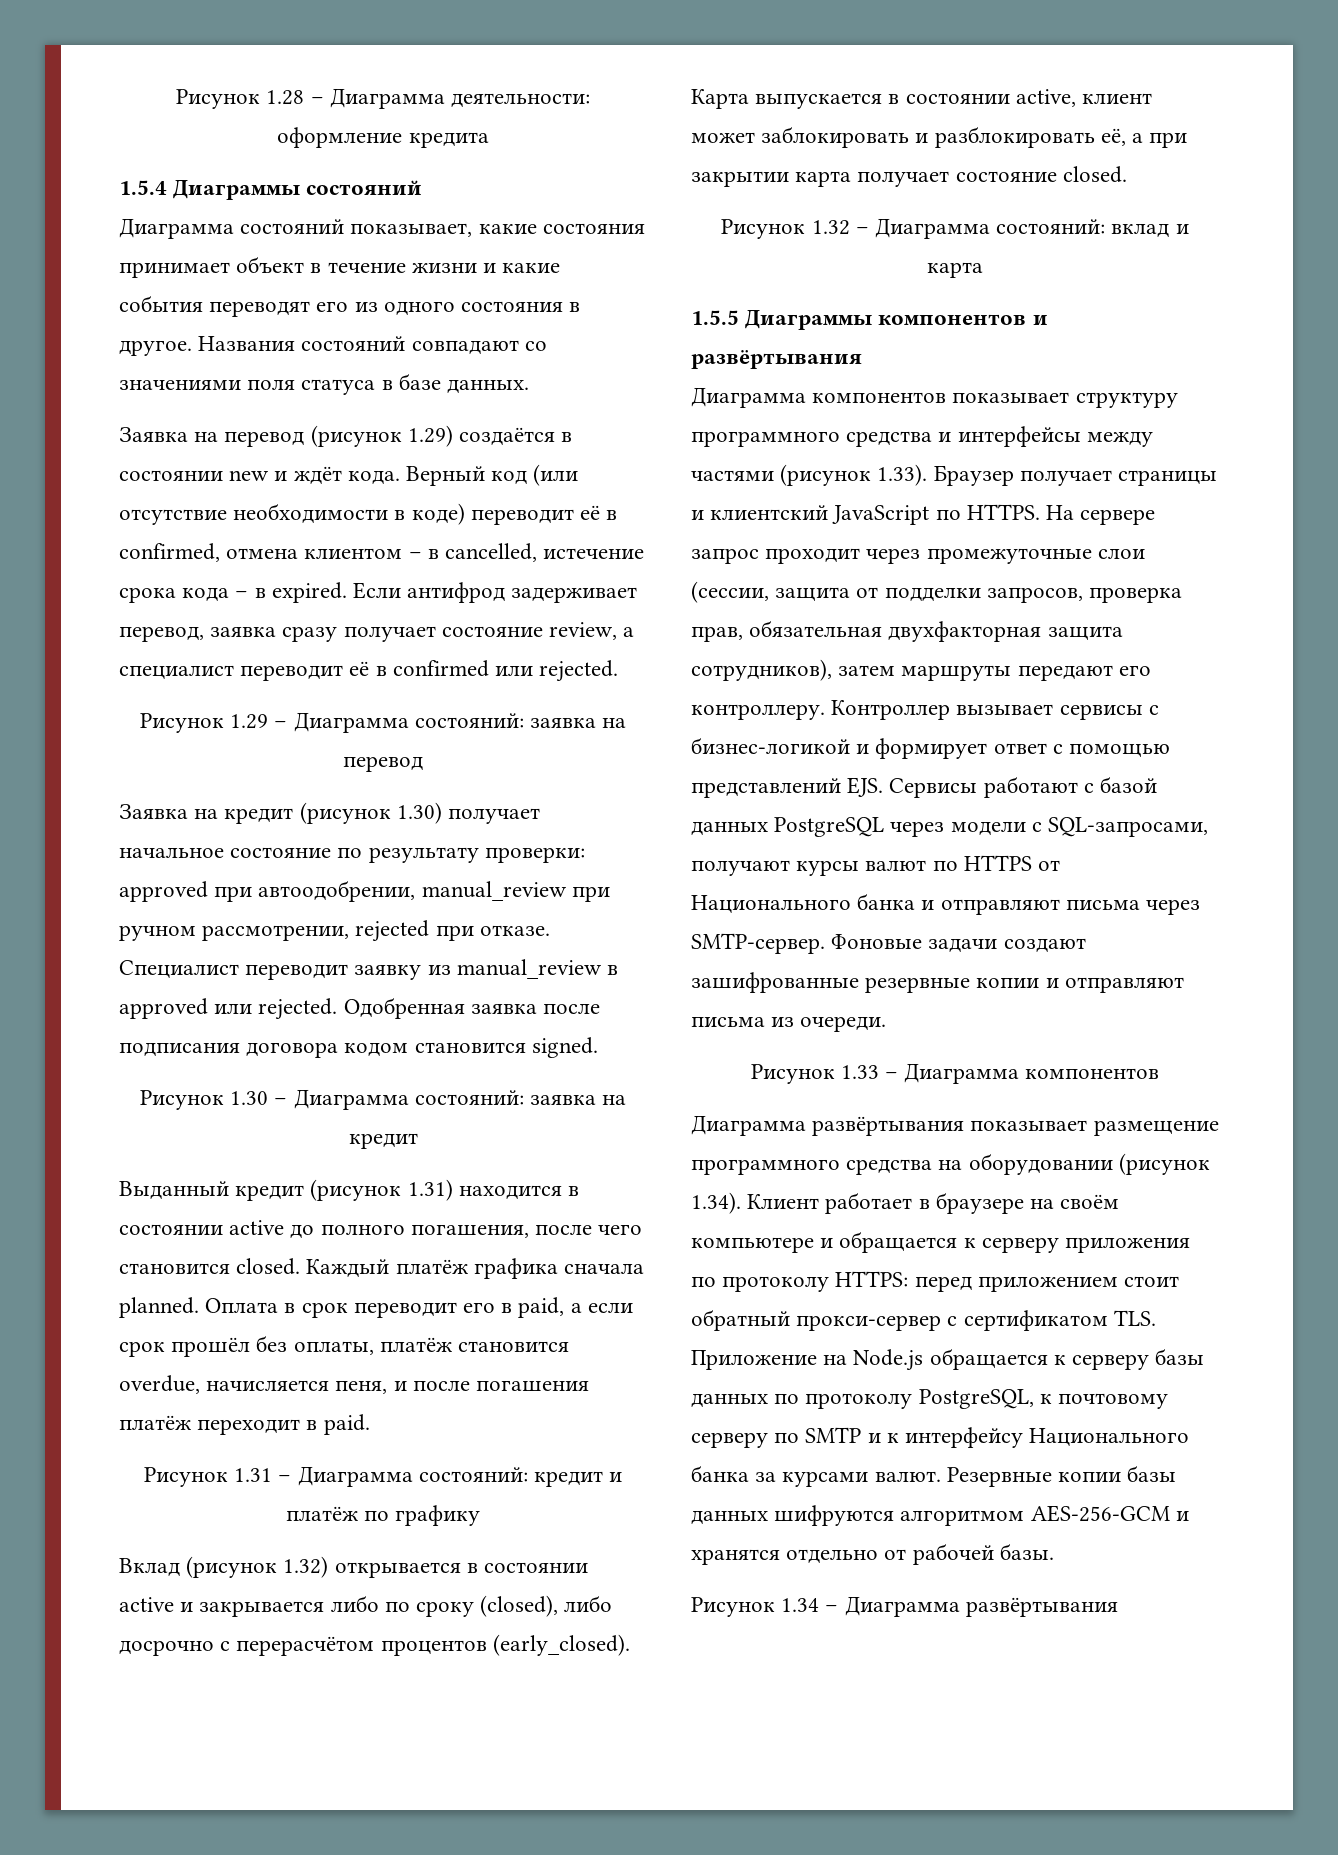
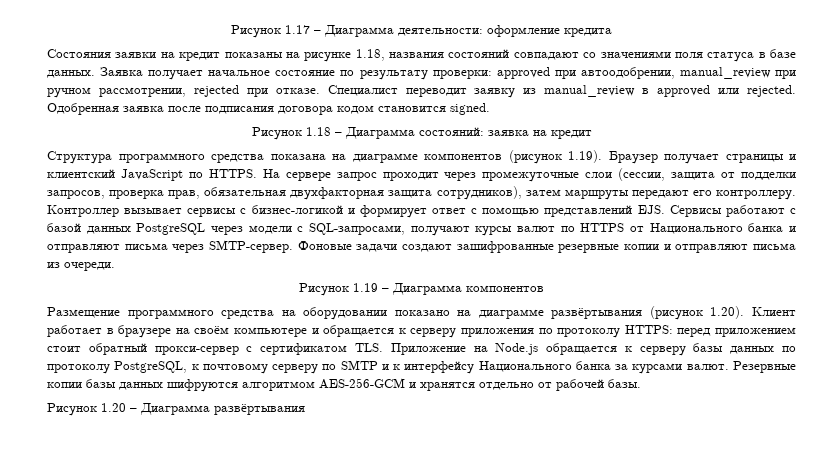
- Рисунок 1.28 – Диаграмма деятельности: оформление кредита
+ Рисунок 1.17 – Диаграмма деятельности: оформление кредита
- 1.5.4 Диаграммы состояний
- Диаграмма состояний показывает, какие состояния принимает объект в течение жизни и какие события переводят его из одного состояния в другое. Названия состояний совпадают со значениями поля статуса в базе данных.
- Заявка на перевод (рисунок 1.29) создаётся в состоянии new и ждёт кода. Верный код (или отсутствие необходимости в коде) переводит её в confirmed, отмена клиентом – в cancelled, истечение срока кода – в expired. Если антифрод задерживает перевод, заявка сразу получает состояние review, а специалист переводит её в confirmed или rejected.
- Рисунок 1.29 – Диаграмма состояний: заявка на перевод
- Заявка на кредит (рисунок 1.30) получает начальное состояние по результату проверки: approved при автоодобрении, manual_review при ручном рассмотрении, rejected при отказе.
+ Состояния заявки на кредит показаны на рисунке 1.18, названия состояний совпадают со значениями поля статуса в базе данных. Заявка получает начальное состояние по результату проверки: approved при автоодобрении, manual_review при ручном рассмотрении, rejected при отказе.
- Рисунок 1.30 – Диаграмма состояний: заявка на кредит
+ Рисунок 1.18 – Диаграмма состояний: заявка на кредит
- Выданный кредит (рисунок 1.31) находится в состоянии active до полного погашения, после чего становится closed. Каждый платёж графика сначала planned. Оплата в срок переводит его в paid, а если срок прошёл без оплаты, платёж становится overdue, начисляется пеня, и после погашения платёж переходит в paid.
- Рисунок 1.31 – Диаграмма состояний: кредит и платёж по графику
- Вклад (рисунок 1.32) открывается в состоянии active и закрывается либо по сроку (closed), либо досрочно с перерасчётом процентов (early_closed). Карта выпускается в состоянии active, клиент может заблокировать и разблокировать её, а при закрытии карта получает состояние closed.
- Рисунок 1.32 – Диаграмма состояний: вклад и карта
- 1.5.5 Диаграммы компонентов и развёртывания
- Диаграмма компонентов показывает структуру программного средства и интерфейсы между частями (рисунок 1.33). Браузер получает страницы и клиентский JavaScript по HTTPS.
+ Структура программного средства показана на диаграмме компонентов (рисунок 1.19). Браузер получает страницы и клиентский JavaScript по HTTPS.
- Рисунок 1.33 – Диаграмма компонентов
+ Рисунок 1.19 – Диаграмма компонентов
- Диаграмма развёртывания показывает размещение программного средства на оборудовании (рисунок 1.34). Клиент работает в браузере на своём компьютере и обращается к серверу приложения по протоколу HTTPS: перед приложением стоит обратный прокси-сервер с сертификатом TLS. Приложение на Node.js обращается к серверу базы данных по протоколу PostgreSQL, к почтовому серверу по SMTP и к интерфейсу Национального банка за курсами валют.
+ Размещение программного средства на оборудовании показано на диаграмме развёртывания (рисунок 1.20). Клиент работает в браузере на своём компьютере и обращается к серверу приложения по протоколу HTTPS: перед приложением стоит обратный прокси-сервер с сертификатом TLS. Приложение на Node.js обращается к серверу базы данных по протоколу PostgreSQL, к почтовому серверу по SMTP и к интерфейсу Национального банка за курсами валют.
- Рисунок 1.34 – Диаграмма развёртывания
+ Рисунок 1.20 – Диаграмма развёртывания

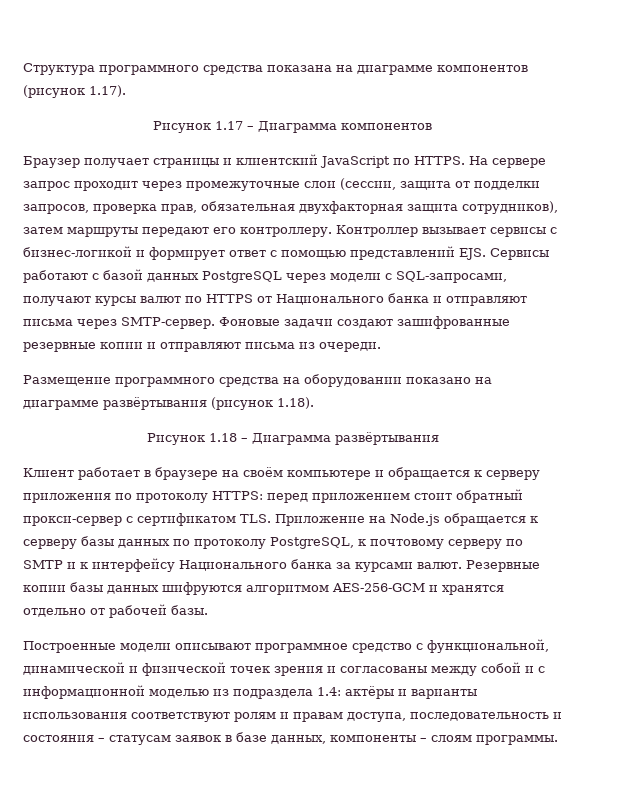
- Рисунок 1.17 – Диаграмма деятельности: оформление кредита
- Состояния заявки на кредит показаны на рисунке 1.18, названия состояний совпадают со значениями поля статуса в базе данных. Заявка получает начальное состояние по результату проверки: approved при автоодобрении, manual_review при ручном рассмотрении, rejected при отказе. Специалист переводит заявку из manual_review в approved или rejected. Одобренная заявка после подписания договора кодом становится signed.
- Рисунок 1.18 – Диаграмма состояний: заявка на кредит
- Структура программного средства показана на диаграмме компонентов (рисунок 1.19). Браузер получает страницы и клиентский JavaScript по HTTPS.
+ Структура программного средства показана на диаграмме компонентов (рисунок 1.17).
+ Рисунок 1.17 – Диаграмма компонентов
+ Браузер получает страницы и клиентский JavaScript по HTTPS.
- Рисунок 1.19 – Диаграмма компонентов
- Размещение программного средства на оборудовании показано на диаграмме развёртывания (рисунок 1.20). Клиент работает в браузере на своём компьютере и обращается к серверу приложения по протоколу HTTPS: перед приложением стоит обратный прокси-сервер с сертификатом TLS. Приложение на Node.js обращается к серверу базы данных по протоколу PostgreSQL, к почтовому серверу по SMTP и к интерфейсу Национального банка за курсами валют.
+ Размещение программного средства на оборудовании показано на диаграмме развёртывания (рисунок 1.18).
+ Рисунок 1.18 – Диаграмма развёртывания
+ Клиент работает в браузере на своём компьютере и обращается к серверу приложения по протоколу HTTPS: перед приложением стоит обратный прокси-сервер с сертификатом TLS. Приложение на Node.js обращается к серверу базы данных по протоколу PostgreSQL, к почтовому серверу по SMTP и к интерфейсу Национального банка за курсами валют.
- Рисунок 1.20 – Диаграмма развёртывания
+ Построенные модели описывают программное средство с функциональной, динамической и физической точек зрения и согласованы между собой и с информационной моделью из подраздела 1.4: актёры и варианты использования соответствуют ролям и правам доступа, последовательность и состояния – статусам заявок в базе данных, компоненты – слоям программы.

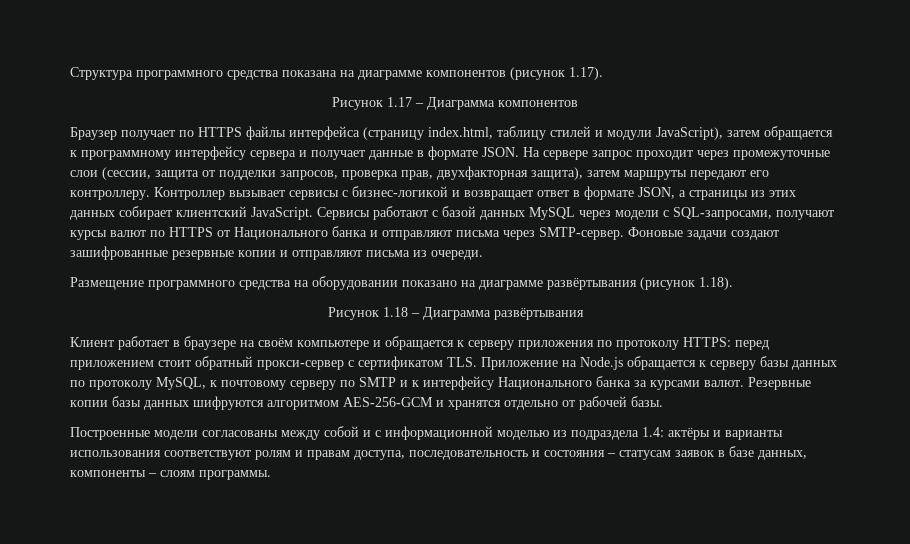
- Браузер получает страницы и клиентский JavaScript по HTTPS.
+ Браузер получает по HTTPS файлы интерфейса (страницу index.html, таблицу стилей и модули JavaScript), затем обращается к программному интерфейсу сервера и получает данные в формате JSON.
- На сервере запрос проходит через промежуточные слои (сессии, защита от подделки запросов, проверка прав, обязательная двухфакторная защита сотрудников), затем маршруты передают его контроллеру.
+ На сервере запрос проходит через промежуточные слои (сессии, защита от подделки запросов, проверка прав, двухфакторная защита), затем маршруты передают его контроллеру.
- Контроллер вызывает сервисы с бизнес-логикой и формирует ответ с помощью представлений EJS. Сервисы работают с базой данных PostgreSQL через модели с SQL-запросами, получают курсы валют по HTTPS от Национального банка и отправляют письма через SMTP-сервер.
+ Контроллер вызывает сервисы с бизнес-логикой и возвращает ответ в формате JSON, а страницы из этих данных собирает клиентский JavaScript. Сервисы работают с базой данных MySQL через модели с SQL-запросами, получают курсы валют по HTTPS от Национального банка и отправляют письма через SMTP-сервер.
- Клиент работает в браузере на своём компьютере и обращается к серверу приложения по протоколу HTTPS: перед приложением стоит обратный прокси-сервер с сертификатом TLS. Приложение на Node.js обращается к серверу базы данных по протоколу PostgreSQL, к почтовому серверу по SMTP и к интерфейсу Национального банка за курсами валют.
+ Клиент работает в браузере на своём компьютере и обращается к серверу приложения по протоколу HTTPS: перед приложением стоит обратный прокси-сервер с сертификатом TLS. Приложение на Node.js обращается к серверу базы данных по протоколу MySQL, к почтовому серверу по SMTP и к интерфейсу Национального банка за курсами валют.
- Построенные модели описывают программное средство с функциональной, динамической и физической точек зрения и согласованы между собой и с информационной моделью из подраздела 1.4: актёры и варианты использования соответствуют ролям и правам доступа, последовательность и состояния – статусам заявок в базе данных, компоненты – слоям программы.
+ Построенные модели согласованы между собой и с информационной моделью из подраздела 1.4: актёры и варианты использования соответствуют ролям и правам доступа, последовательность и состояния – статусам заявок в базе данных, компоненты – слоям программы.

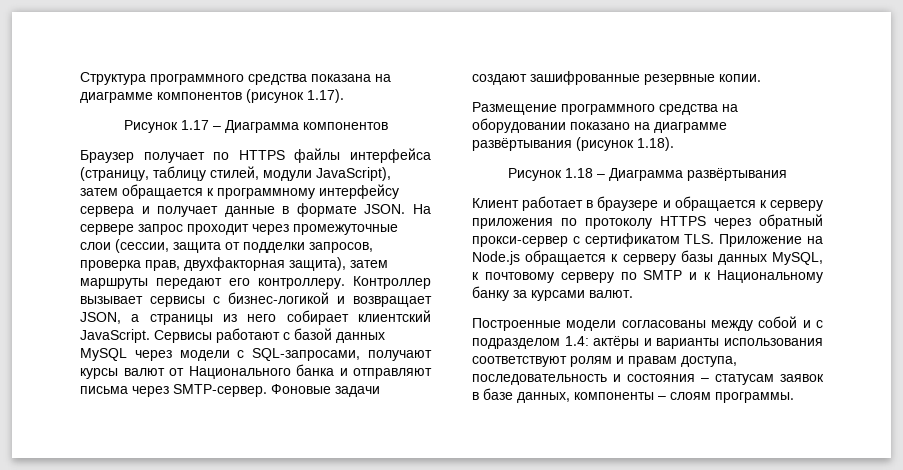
- Браузер получает по HTTPS файлы интерфейса (страницу index.html, таблицу стилей и модули JavaScript), затем обращается к программному интерфейсу сервера и получает данные в формате JSON.
+ Браузер получает по HTTPS файлы интерфейса (страницу, таблицу стилей, модули JavaScript), затем обращается к программному интерфейсу сервера и получает данные в формате JSON.
- Контроллер вызывает сервисы с бизнес-логикой и возвращает ответ в формате JSON, а страницы из этих данных собирает клиентский JavaScript.
+ Контроллер вызывает сервисы с бизнес-логикой и возвращает JSON, а страницы из него собирает клиентский JavaScript.
- Сервисы работают с базой данных MySQL через модели с SQL-запросами, получают курсы валют по HTTPS от Национального банка и отправляют письма через SMTP-сервер.
+ Сервисы работают с базой данных MySQL через модели с SQL-запросами, получают курсы валют от Национального банка и отправляют письма через SMTP-сервер.
- Фоновые задачи создают зашифрованные резервные копии и отправляют письма из очереди.
+ Фоновые задачи создают зашифрованные резервные копии.
- Клиент работает в браузере на своём компьютере и обращается к серверу приложения по протоколу HTTPS: перед приложением стоит обратный прокси-сервер с сертификатом TLS. Приложение на Node.js обращается к серверу базы данных по протоколу MySQL, к почтовому серверу по SMTP и к интерфейсу Национального банка за курсами валют. Резервные копии базы данных шифруются алгоритмом AES-256-GCM и хранятся отдельно от рабочей базы.
+ Клиент работает в браузере и обращается к серверу приложения по протоколу HTTPS через обратный прокси-сервер с сертификатом TLS. Приложение на Node.js обращается к серверу базы данных MySQL, к почтовому серверу по SMTP и к Национальному банку за курсами валют.
- Построенные модели согласованы между собой и с информационной моделью из подраздела 1.4: актёры и варианты использования соответствуют ролям и правам доступа, последовательность и состояния – статусам заявок в базе данных, компоненты – слоям программы.
+ Построенные модели согласованы между собой и с подразделом 1.4: актёры и варианты использования соответствуют ролям и правам доступа, последовательность и состояния – статусам заявок в базе данных, компоненты – слоям программы.

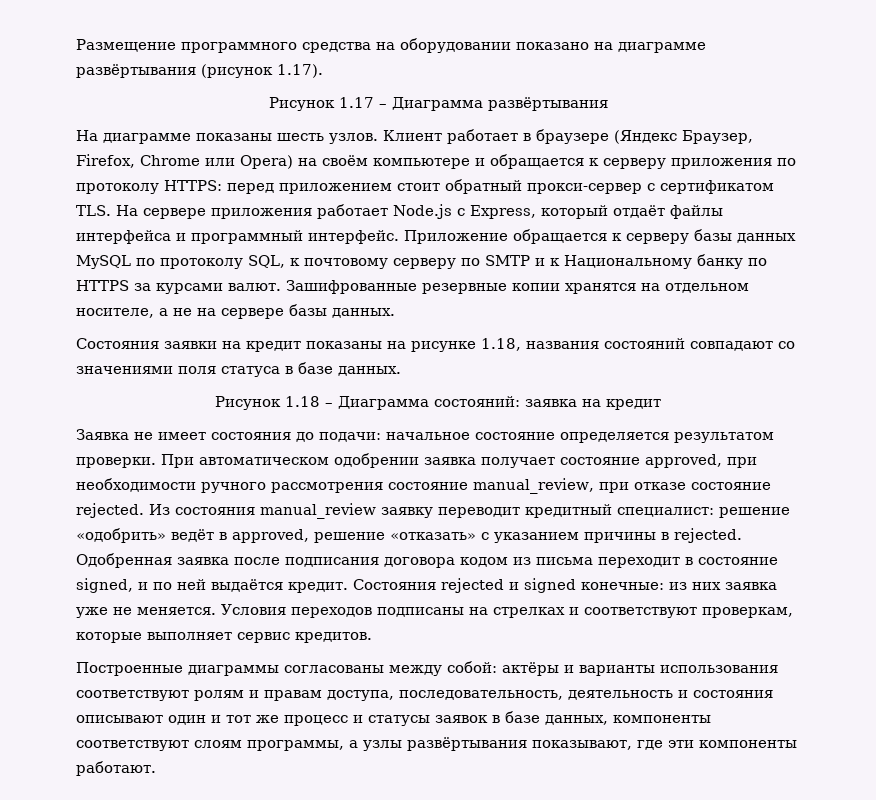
- Структура программного средства показана на диаграмме компонентов (рисунок 1.17).
- Рисунок 1.17 – Диаграмма компонентов
- Браузер получает по HTTPS файлы интерфейса (страницу, таблицу стилей, модули JavaScript), затем обращается к программному интерфейсу сервера и получает данные в формате JSON. На сервере запрос проходит через промежуточные слои (сессии, защита от подделки запросов, проверка прав, двухфакторная защита), затем маршруты передают его контроллеру. Контроллер вызывает сервисы с бизнес-логикой и возвращает JSON, а страницы из него собирает клиентский JavaScript. Сервисы работают с базой данных MySQL через модели с SQL-запросами, получают курсы валют от Национального банка и отправляют письма через SMTP-сервер. Фоновые задачи создают зашифрованные резервные копии.
- Размещение программного средства на оборудовании показано на диаграмме развёртывания (рисунок 1.18).
- Рисунок 1.18 – Диаграмма развёртывания
+ Размещение программного средства на оборудовании показано на диаграмме развёртывания (рисунок 1.17).
+ Рисунок 1.17 – Диаграмма развёртывания
- Клиент работает в браузере и обращается к серверу приложения по протоколу HTTPS через обратный прокси-сервер с сертификатом TLS. Приложение на Node.js обращается к серверу базы данных MySQL, к почтовому серверу по SMTP и к Национальному банку за курсами валют.
+ На диаграмме показаны шесть узлов. Клиент работает в браузере (Яндекс Браузер, Firefox, Chrome или Opera) на своём компьютере и обращается к серверу приложения по протоколу HTTPS: перед приложением стоит обратный прокси-сервер с сертификатом TLS. На сервере приложения работает Node.js с Express, который отдаёт файлы интерфейса и программный интерфейс. Приложение обращается к серверу базы данных MySQL по протоколу SQL, к почтовому серверу по SMTP и к Национальному банку по HTTPS за курсами валют. Зашифрованные резервные копии хранятся на отдельном носителе, а не на сервере базы данных.
+ Состояния заявки на кредит показаны на рисунке 1.18, названия состояний совпадают со значениями поля статуса в базе данных.
+ Рисунок 1.18 – Диаграмма состояний: заявка на кредит
+ Заявка не имеет состояния до подачи: начальное состояние определяется результатом проверки. При автоматическом одобрении заявка получает состояние approved, при необходимости ручного рассмотрения состояние manual_review, при отказе состояние rejected. Из состояния manual_review заявку переводит кредитный специалист: решение «одобрить» ведёт в approved, решение «отказать» с указанием причины в rejected. Одобренная заявка после подписания договора кодом из письма переходит в состояние signed, и по ней выдаётся кредит. Состояния rejected и signed конечные: из них заявка уже не меняется. Условия переходов подписаны на стрелках и соответствуют проверкам, которые выполняет сервис кредитов.
- Построенные модели согласованы между собой и с подразделом 1.4: актёры и варианты использования соответствуют ролям и правам доступа, последовательность и состояния – статусам заявок в базе данных, компоненты – слоям программы.
+ Построенные диаграммы согласованы между собой: актёры и варианты использования соответствуют ролям и правам доступа, последовательность, деятельность и состояния описывают один и тот же процесс и статусы заявок в базе данных, компоненты соответствуют слоям программы, а узлы развёртывания показывают, где эти компоненты работают.

